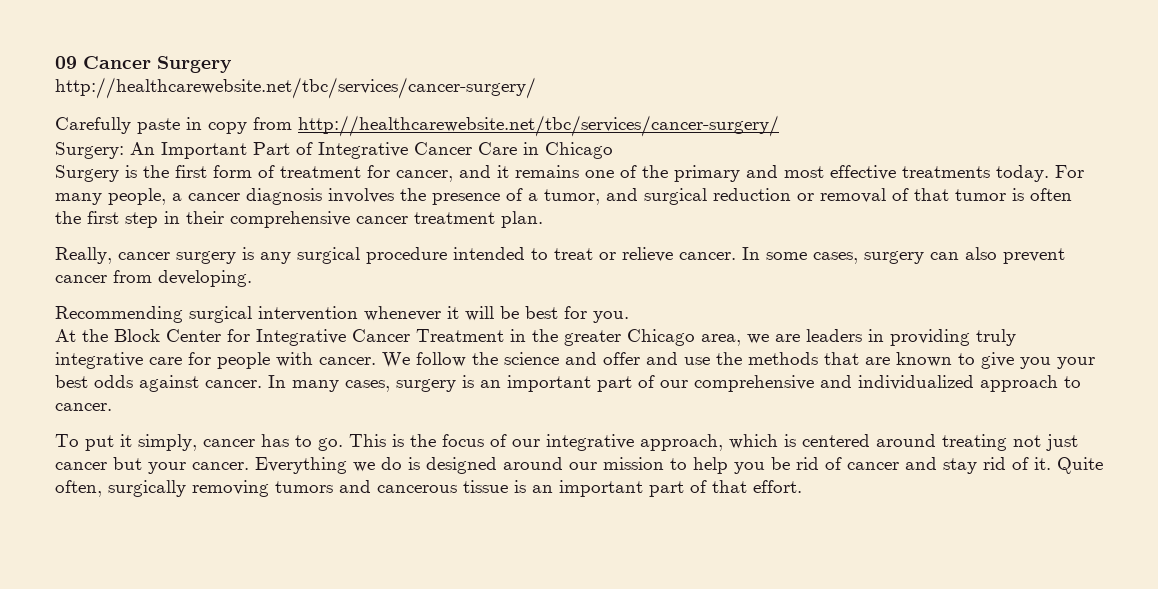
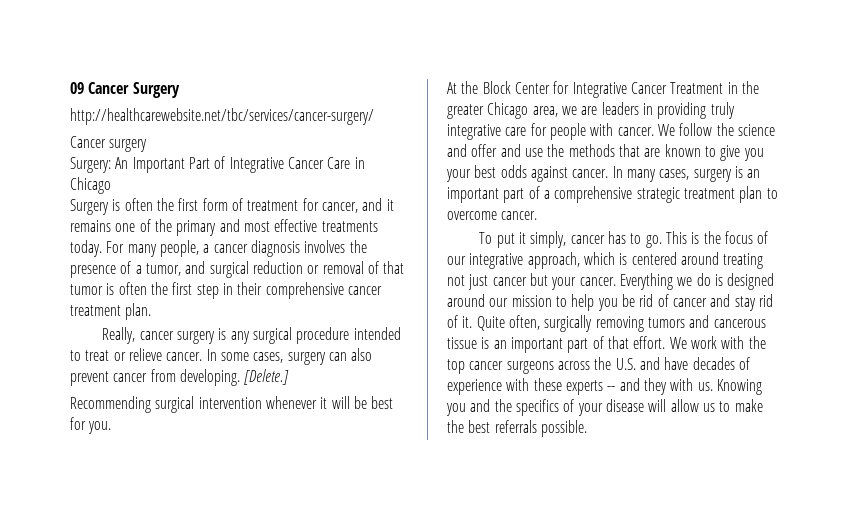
- Carefully paste in copy from http://healthcarewebsite.net/tbc/services/cancer-surgery/
+ Cancer surgery
- Surgery is the first form of treatment for cancer, and it remains one of the primary and most effective treatments today.
+ Surgery is often the first form of treatment for cancer, and it remains one of the primary and most effective treatments today.
+ [Delete.]
- In many cases, surgery is an important part of our comprehensive and individualized approach to cancer.
+ In many cases, surgery is an important part of a comprehensive strategic treatment plan to overcome cancer.
+ We work with the top cancer surgeons across the U.S. and have decades of experience with these experts -- and they with us. Knowing you and the specifics of your disease will allow us to make the best referrals possible.

